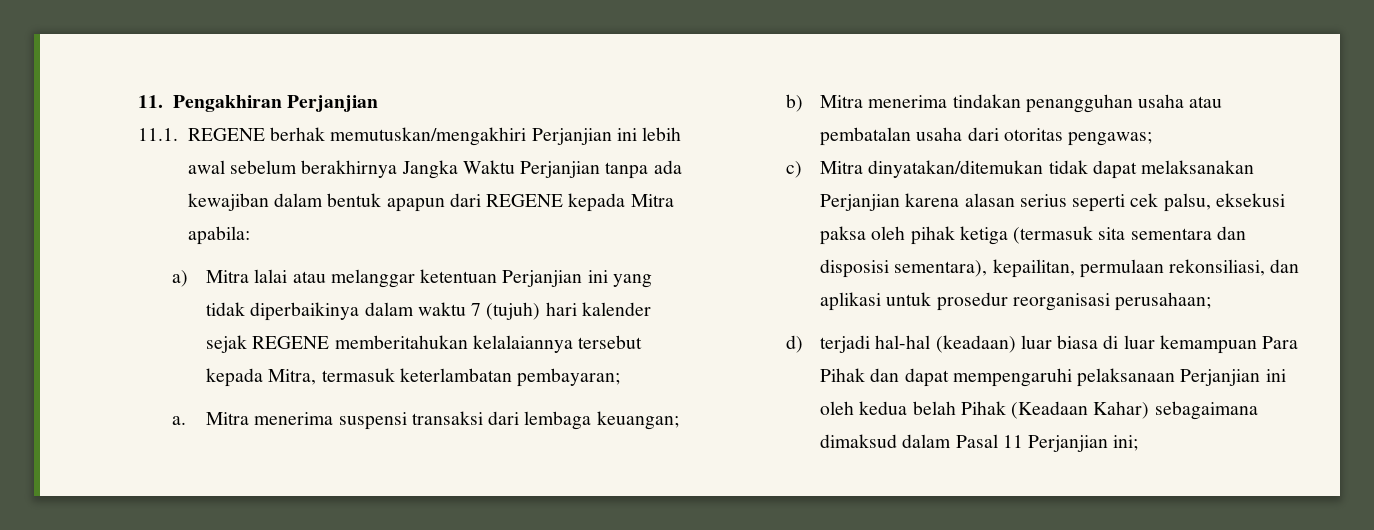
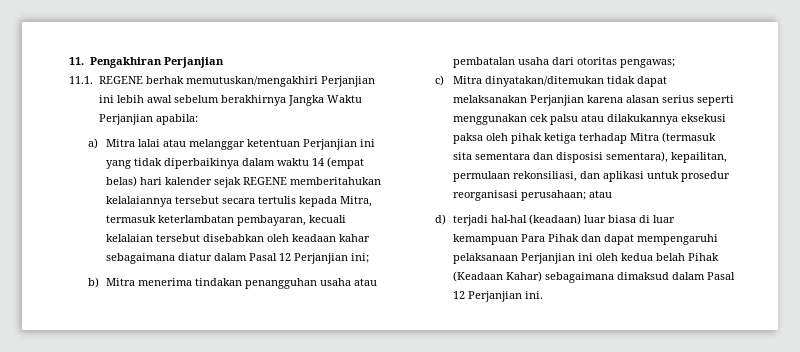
- 11.1. REGENE berhak memutuskan/mengakhiri Perjanjian ini lebih awal sebelum berakhirnya Jangka Waktu Perjanjian tanpa ada kewajiban dalam bentuk apapun dari REGENE kepada Mitra apabila:
+ 11.1. REGENE berhak memutuskan/mengakhiri Perjanjian ini lebih awal sebelum berakhirnya Jangka Waktu Perjanjian apabila:
- a) Mitra lalai atau melanggar ketentuan Perjanjian ini yang tidak diperbaikinya dalam waktu 7 (tujuh) hari kalender sejak REGENE memberitahukan kelalaiannya tersebut kepada Mitra, termasuk keterlambatan pembayaran;
- a. Mitra menerima suspensi transaksi dari lembaga keuangan;
+ a) Mitra lalai atau melanggar ketentuan Perjanjian ini yang tidak diperbaikinya dalam waktu 14 (empat belas) hari kalender sejak REGENE memberitahukan kelalaiannya tersebut secara tertulis kepada Mitra, termasuk keterlambatan pembayaran, kecuali kelalaian tersebut disebabkan oleh keadaan kahar sebagaimana diatur dalam Pasal 12 Perjanjian ini;
- c) Mitra dinyatakan/ditemukan tidak dapat melaksanakan Perjanjian karena alasan serius seperti cek palsu, eksekusi paksa oleh pihak ketiga (termasuk sita sementara dan disposisi sementara), kepailitan, permulaan rekonsiliasi, dan aplikasi untuk prosedur reorganisasi perusahaan;
+ c) Mitra dinyatakan/ditemukan tidak dapat melaksanakan Perjanjian karena alasan serius seperti menggunakan cek palsu atau dilakukannya eksekusi paksa oleh pihak ketiga terhadap Mitra (termasuk sita sementara dan disposisi sementara), kepailitan, permulaan rekonsiliasi, dan aplikasi untuk prosedur reorganisasi perusahaan; atau
- d) terjadi hal-hal (keadaan) luar biasa di luar kemampuan Para Pihak dan dapat mempengaruhi pelaksanaan Perjanjian ini oleh kedua belah Pihak (Keadaan Kahar) sebagaimana dimaksud dalam Pasal 11 Perjanjian ini;
+ d) terjadi hal-hal (keadaan) luar biasa di luar kemampuan Para Pihak dan dapat mempengaruhi pelaksanaan Perjanjian ini oleh kedua belah Pihak (Keadaan Kahar) sebagaimana dimaksud dalam Pasal 12 Perjanjian ini.

